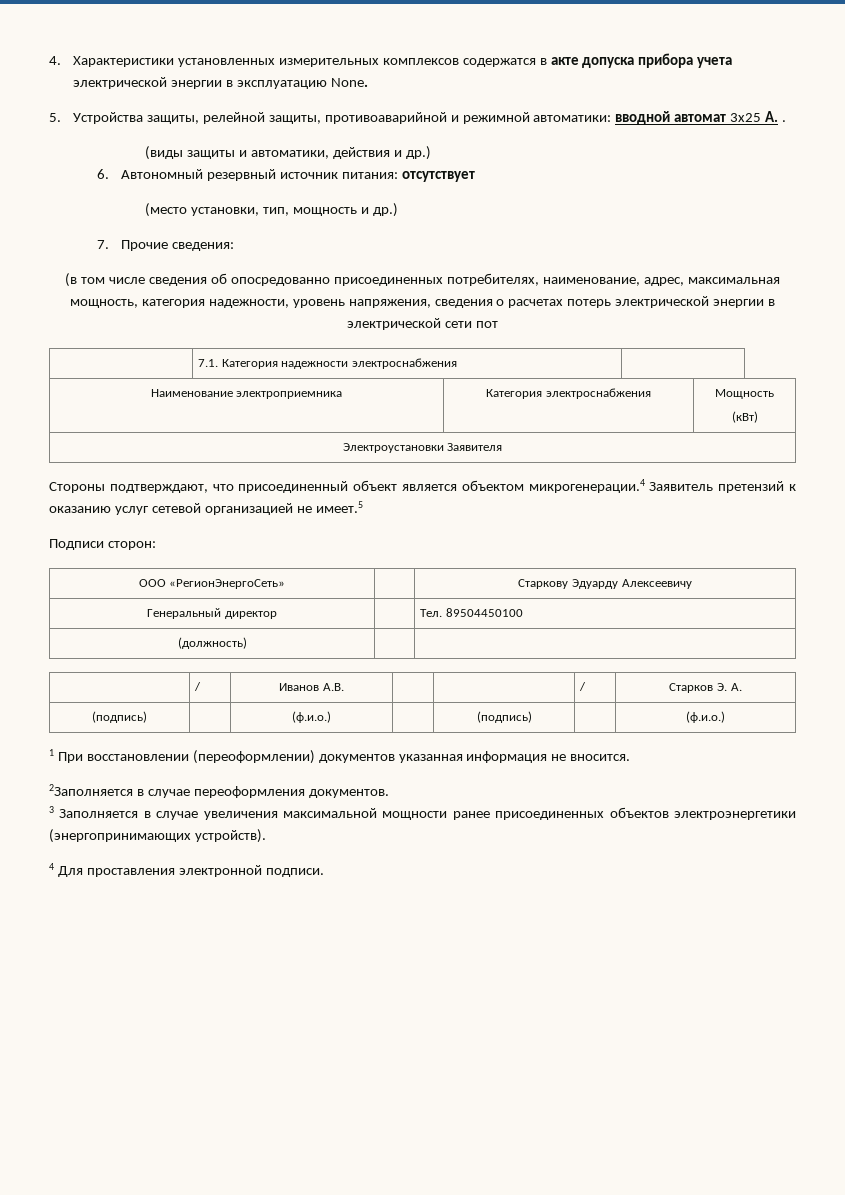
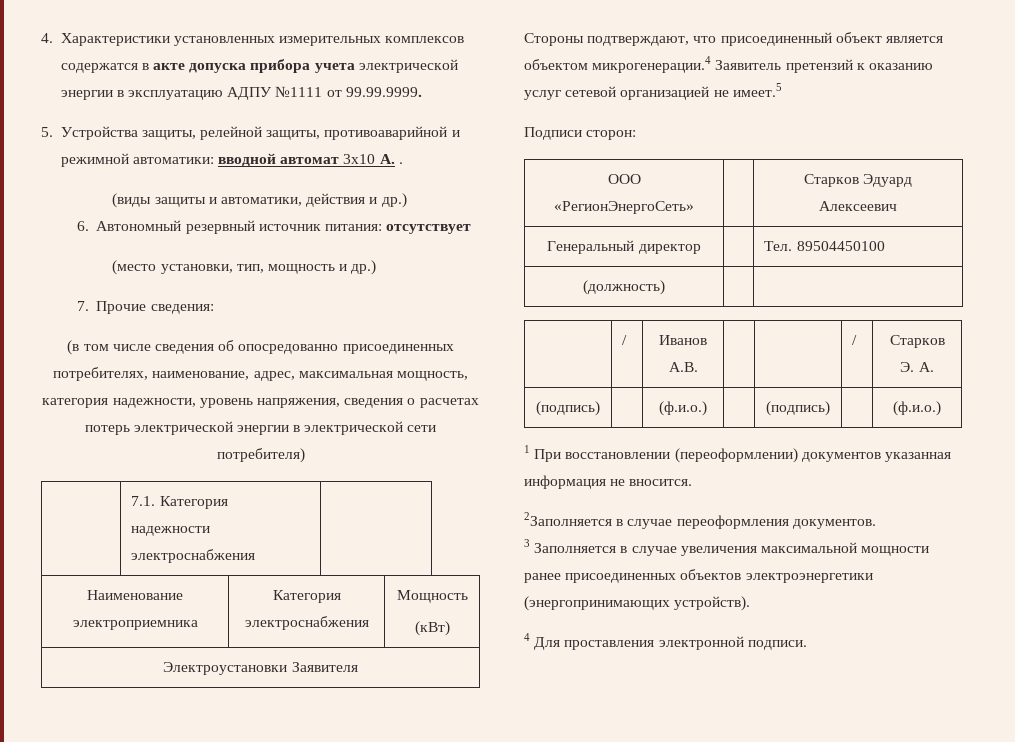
- 4. Характеристики установленных измерительных комплексов содержатся в акте допуска прибора учета электрической энергии в эксплуатацию None.
+ 4. Характеристики установленных измерительных комплексов содержатся в акте допуска прибора учета электрической энергии в эксплуатацию АДПУ №1111 от 99.99.9999.
- 5. Устройства защиты, релейной защиты, противоаварийной и режимной автоматики: вводной автомат 3х25 А. .
+ 5. Устройства защиты, релейной защиты, противоаварийной и режимной автоматики: вводной автомат 3х10 А. .
- (в том числе сведения об опосредованно присоединенных потребителях, наименование, адрес, максимальная мощность, категория надежности, уровень напряжения, сведения о расчетах потерь электрической энергии в электрической сети пот
+ (в том числе сведения об опосредованно присоединенных потребителях, наименование, адрес, максимальная мощность, категория надежности, уровень напряжения, сведения о расчетах потерь электрической энергии в электрической сети потребителя)
- ООО «РегионЭнергоСеть» | | Старкову Эдуарду Алексеевичу
+ ООО «РегионЭнергоСеть» | | Старков Эдуард Алексеевич

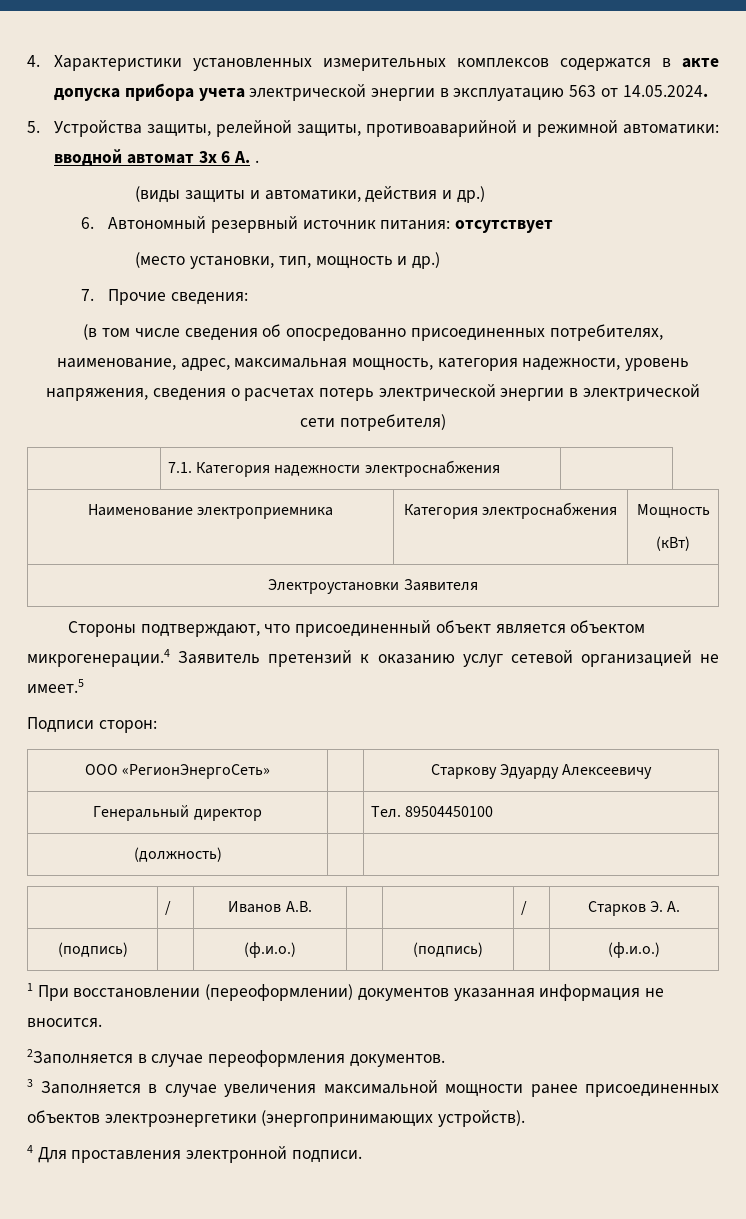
- 4. Характеристики установленных измерительных комплексов содержатся в акте допуска прибора учета электрической энергии в эксплуатацию АДПУ №1111 от 99.99.9999.
+ 4. Характеристики установленных измерительных комплексов содержатся в акте допуска прибора учета электрической энергии в эксплуатацию 563 от 14.05.2024.
- 5. Устройства защиты, релейной защиты, противоаварийной и режимной автоматики: вводной автомат 3х10 А. .
+ 5. Устройства защиты, релейной защиты, противоаварийной и режимной автоматики: вводной автомат 3х 6 А. .
- ООО «РегионЭнергоСеть» | | Старков Эдуард Алексеевич
+ ООО «РегионЭнергоСеть» | | Старкову Эдуарду Алексеевичу

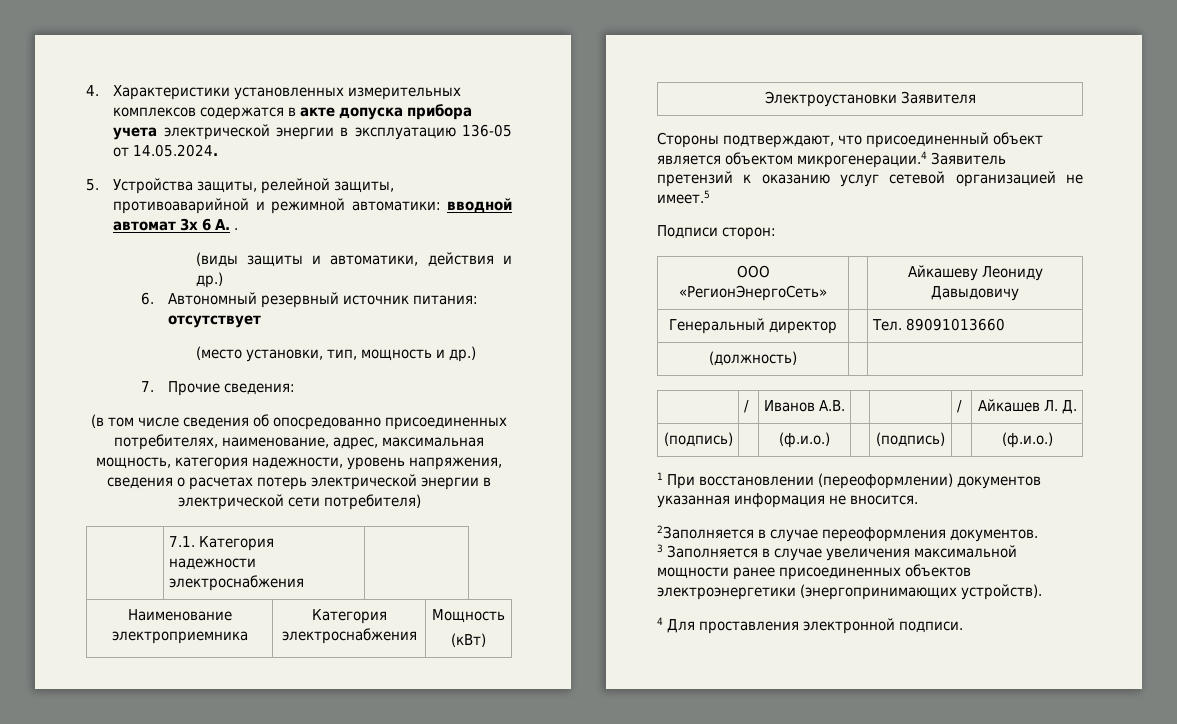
- 4. Характеристики установленных измерительных комплексов содержатся в акте допуска прибора учета электрической энергии в эксплуатацию 563 от 14.05.2024.
+ 4. Характеристики установленных измерительных комплексов содержатся в акте допуска прибора учета электрической энергии в эксплуатацию 136-05 от 14.05.2024.
- ООО «РегионЭнергоСеть» | | Старкову Эдуарду Алексеевичу
+ ООО «РегионЭнергоСеть» | | Айкашеву Леониду Давыдовичу
- Генеральный директор | | Тел. 89504450100
+ Генеральный директор | | Тел. 89091013660
- | / | Иванов А.В. | | | / | Старков Э. А.
+ | / | Иванов А.В. | | | / | Айкашев Л. Д.

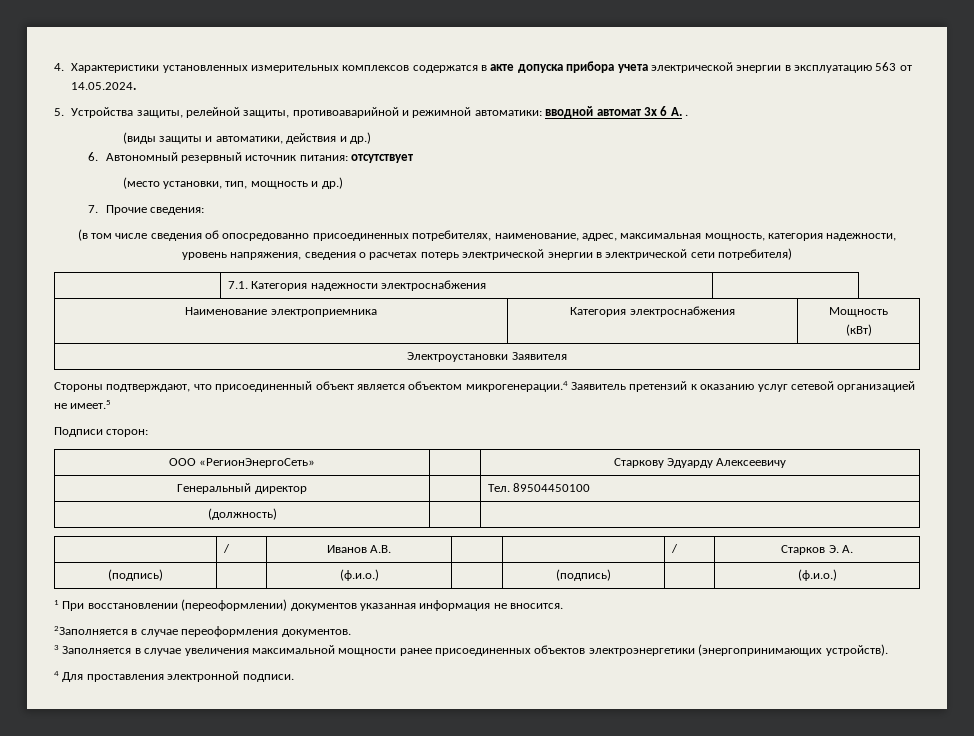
- 4. Характеристики установленных измерительных комплексов содержатся в акте допуска прибора учета электрической энергии в эксплуатацию 136-05 от 14.05.2024.
+ 4. Характеристики установленных измерительных комплексов содержатся в акте допуска прибора учета электрической энергии в эксплуатацию 563 от 14.05.2024.
- ООО «РегионЭнергоСеть» | | Айкашеву Леониду Давыдовичу
+ ООО «РегионЭнергоСеть» | | Старкову Эдуарду Алексеевичу
- Генеральный директор | | Тел. 89091013660
+ Генеральный директор | | Тел. 89504450100
- | / | Иванов А.В. | | | / | Айкашев Л. Д.
+ | / | Иванов А.В. | | | / | Старков Э. А.

